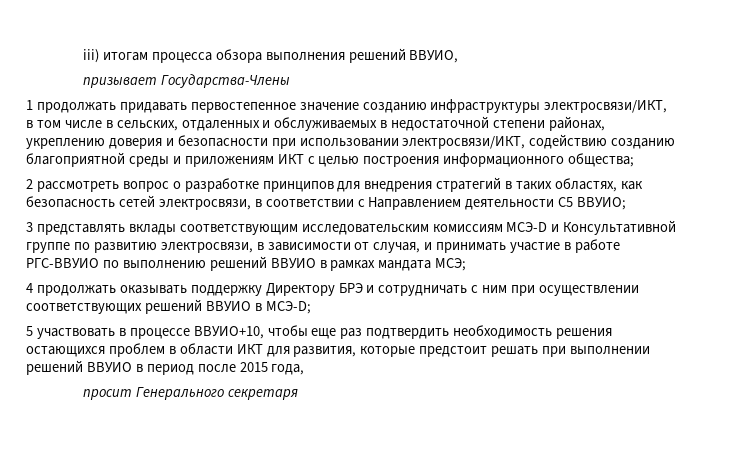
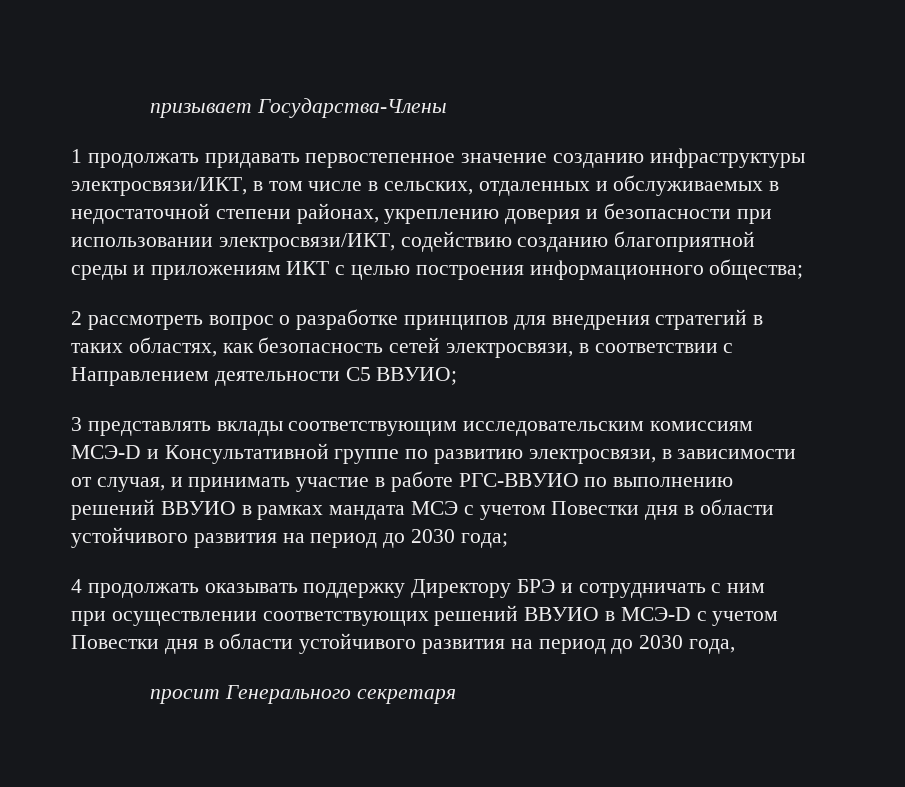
- iii) итогам процесса обзора выполнения решений ВВУИО,
- 3 представлять вклады соответствующим исследовательским комиссиям МСЭ-D и Консультативной группе по развитию электросвязи, в зависимости от случая, и принимать участие в работе РГС-ВВУИО по выполнению решений ВВУИО в рамках мандата МСЭ;
+ 3 представлять вклады соответствующим исследовательским комиссиям МСЭ-D и Консультативной группе по развитию электросвязи, в зависимости от случая, и принимать участие в работе РГС-ВВУИО по выполнению решений ВВУИО в рамках мандата МСЭ с учетом Повестки дня в области устойчивого развития на период до 2030 года;
- 4 продолжать оказывать поддержку Директору БРЭ и сотрудничать с ним при осуществлении соответствующих решений ВВУИО в МСЭ-D;
- 5 участвовать в процессе ВВУИО+10, чтобы еще раз подтвердить необходимость решения остающихся проблем в области ИКТ для развития, которые предстоит решать при выполнении решений ВВУИО в период после 2015 года,
+ 4 продолжать оказывать поддержку Директору БРЭ и сотрудничать с ним при осуществлении соответствующих решений ВВУИО в МСЭ-D с учетом Повестки дня в области устойчивого развития на период до 2030 года,

